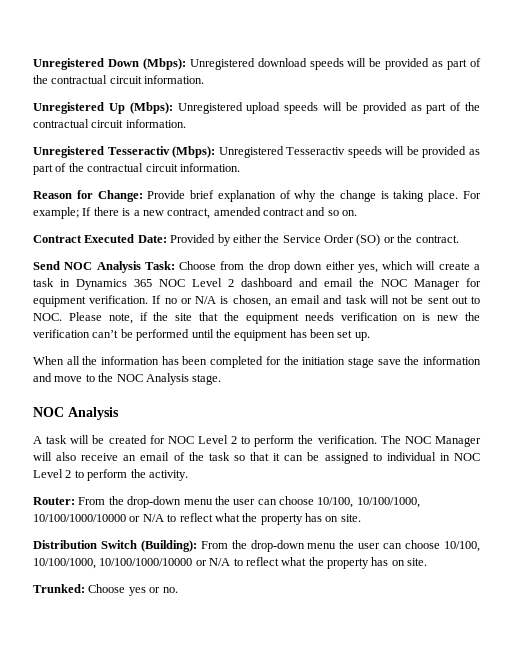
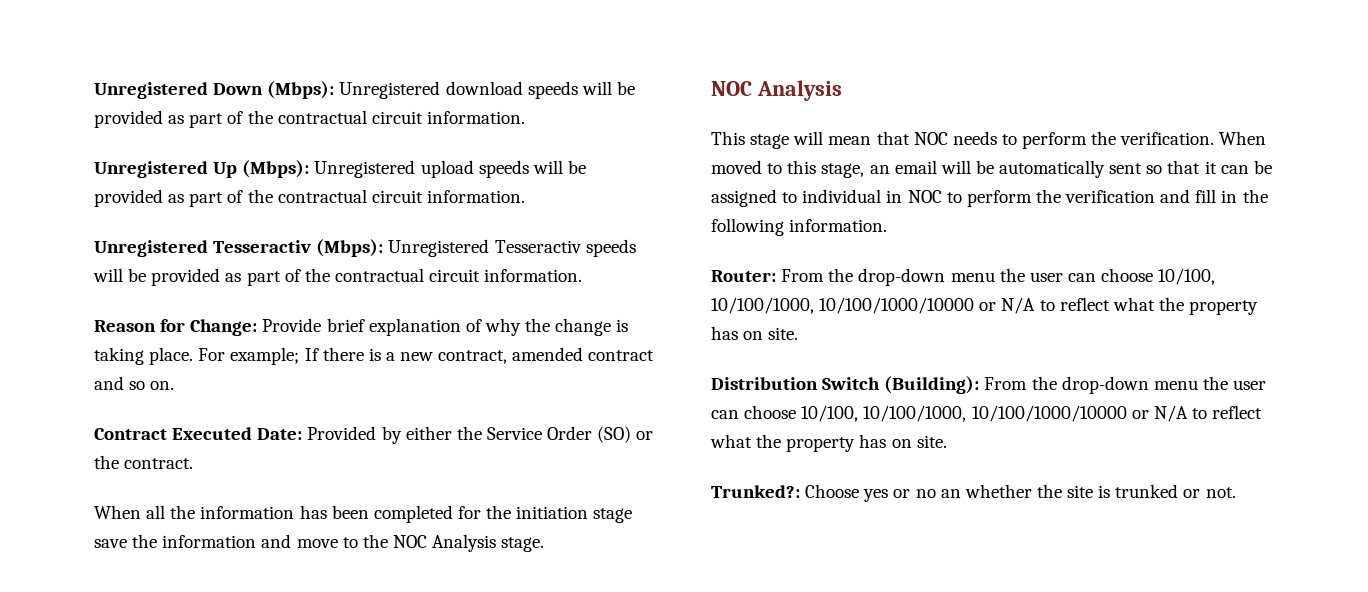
- Send NOC Analysis Task: Choose from the drop down either yes, which will create a task in Dynamics 365 NOC Level 2 dashboard and email the NOC Manager for equipment verification. If no or N/A is chosen, an email and task will not be sent out to NOC. Please note, if the site that the equipment needs verification on is new the verification can’t be performed until the equipment has been set up.
- A task will be created for NOC Level 2 to perform the verification. The NOC Manager will also receive an email of the task so that it can be assigned to individual in NOC Level 2 to perform the activity.
+ This stage will mean that NOC needs to perform the verification. When moved to this stage, an email will be automatically sent so that it can be assigned to individual in NOC to perform the verification and fill in the following information.
- Trunked: Choose yes or no.
+ Trunked?: Choose yes or no an whether the site is trunked or not.

